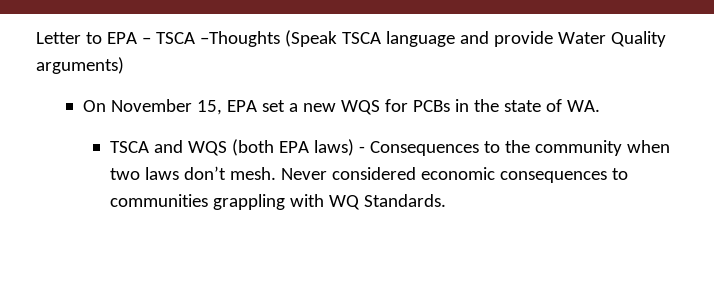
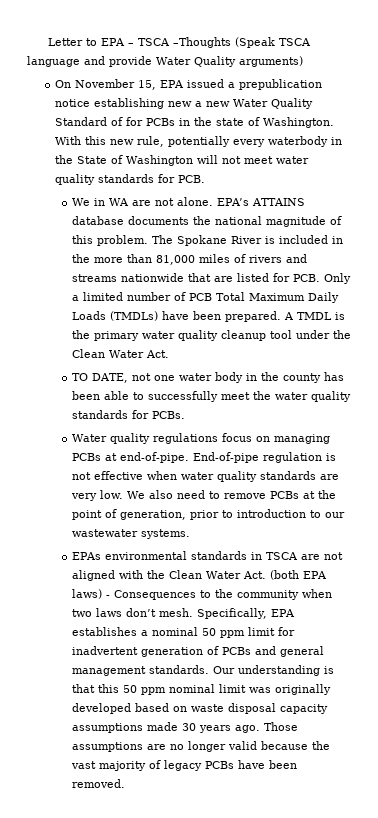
- On November 15, EPA set a new WQS for PCBs in the state of WA.
- TSCA and WQS (both EPA laws) - Consequences to the community when two laws don’t mesh.
+ On November 15, EPA issued a prepublication notice establishing new a new Water Quality Standard of for PCBs in the state of Washington. With this new rule, potentially every waterbody in the State of Washington will not meet water quality standards for PCB.
+ We in WA are not alone. EPA’s ATTAINS database documents the national magnitude of this problem. The Spokane River is included in the more than 81,000 miles of rivers and streams nationwide that are listed for PCB. Only a limited number of PCB Total Maximum Daily Loads (TMDLs) have been prepared. A TMDL is the primary water quality cleanup tool under the Clean Water Act.
+ TO DATE, not one water body in the county has been able to successfully meet the water quality standards for PCBs.
+ Water quality regulations focus on managing PCBs at end-of-pipe. End-of-pipe regulation is not effective when water quality standards are very low. We also need to remove PCBs at the point of generation, prior to introduction to our wastewater systems.
+ EPAs environmental standards in TSCA are not aligned with the Clean Water Act. (both EPA laws) - Consequences to the community when two laws don’t mesh.
- Never considered economic consequences to communities grappling with WQ Standards.
+ Specifically, EPA establishes a nominal 50 ppm limit for inadvertent generation of PCBs and general management standards. Our understanding is that this 50 ppm nominal limit was originally developed based on waste disposal capacity assumptions made 30 years ago. Those assumptions are no longer valid because the vast majority of legacy PCBs have been removed.

